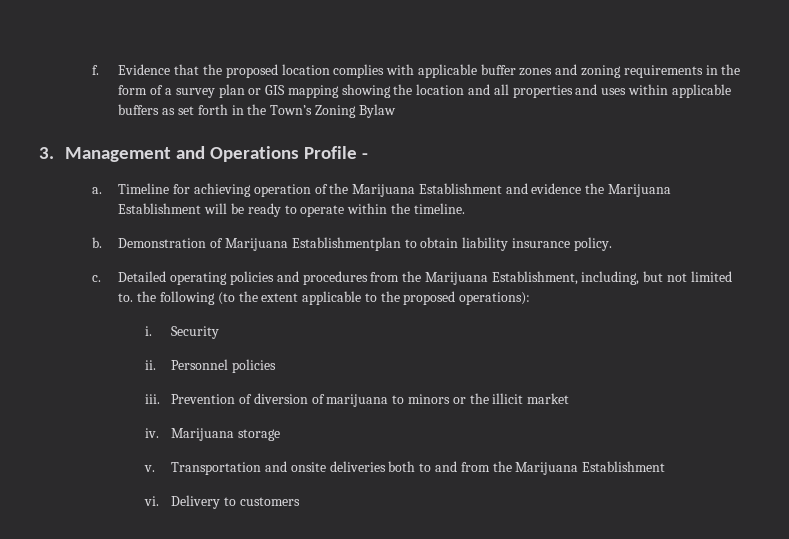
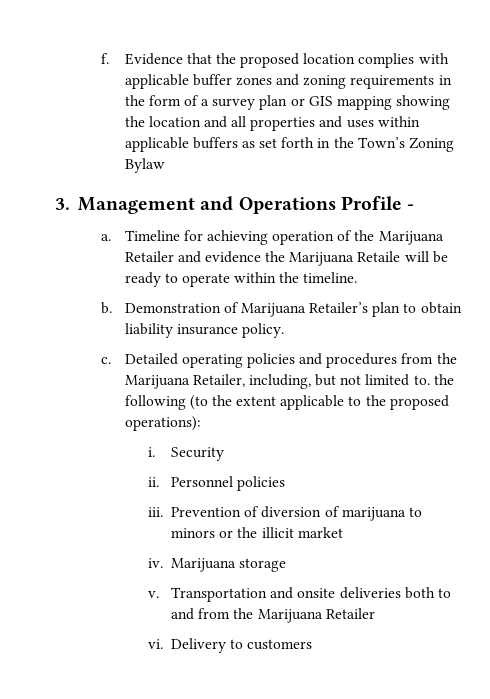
- Timeline for achieving operation of the Marijuana Establishment and evidence the Marijuana Establishment will be ready to operate within the timeline.
+ Timeline for achieving operation of the Marijuana Retailer and evidence the Marijuana Retaile will be ready to operate within the timeline.
- Demonstration of Marijuana Establishmentplan to obtain liability insurance policy.
+ Demonstration of Marijuana Retailer’s plan to obtain liability insurance policy.
- Detailed operating policies and procedures from the Marijuana Establishment, including, but not limited to. the following (to the extent applicable to the proposed operations):
+ Detailed operating policies and procedures from the Marijuana Retailer, including, but not limited to. the following (to the extent applicable to the proposed operations):
- Transportation and onsite deliveries both to and from the Marijuana Establishment
+ Transportation and onsite deliveries both to and from the Marijuana Retailer

